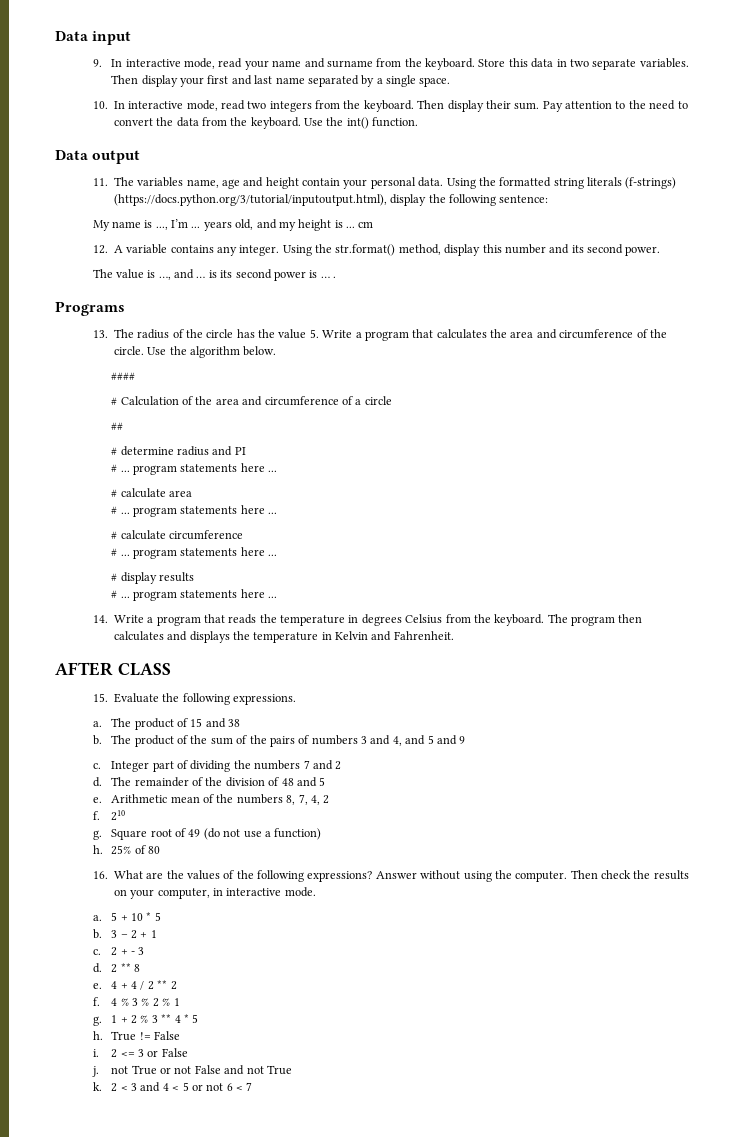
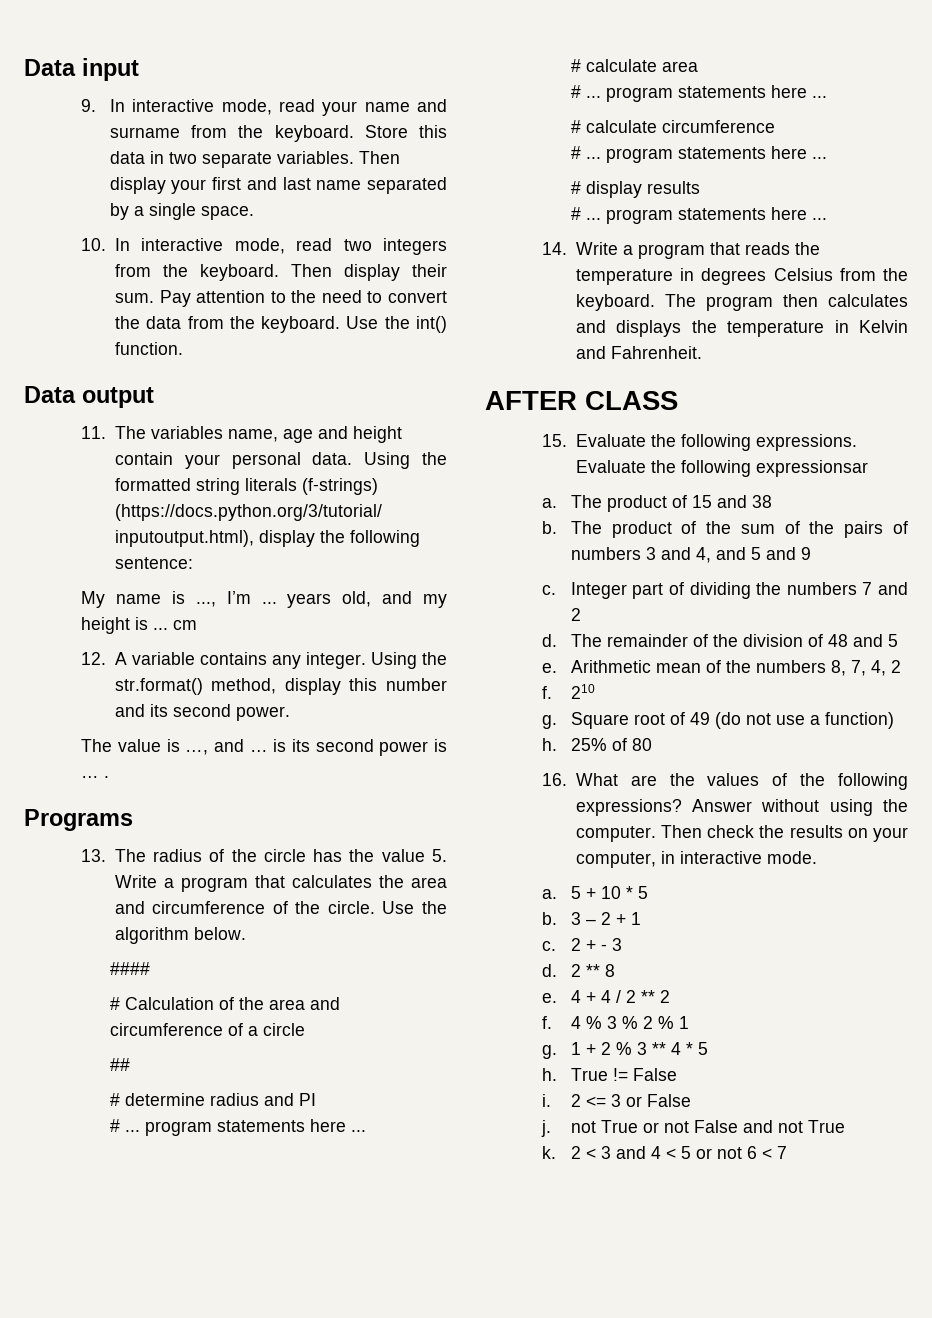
+ Evaluate the following expressionsar

